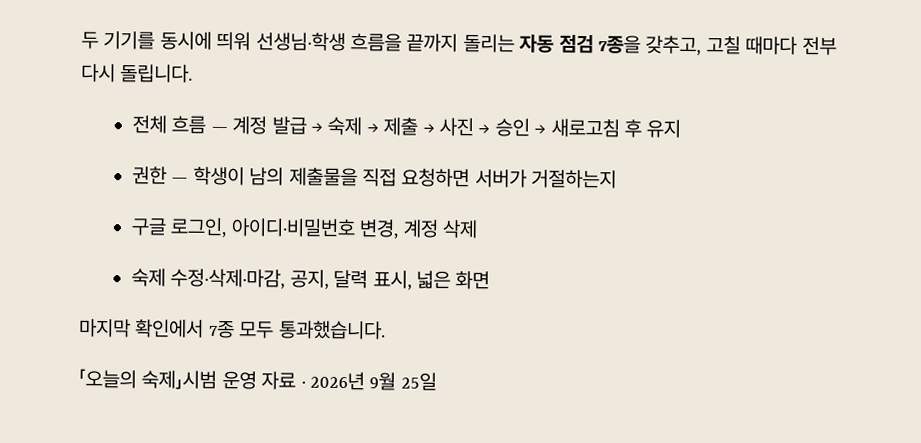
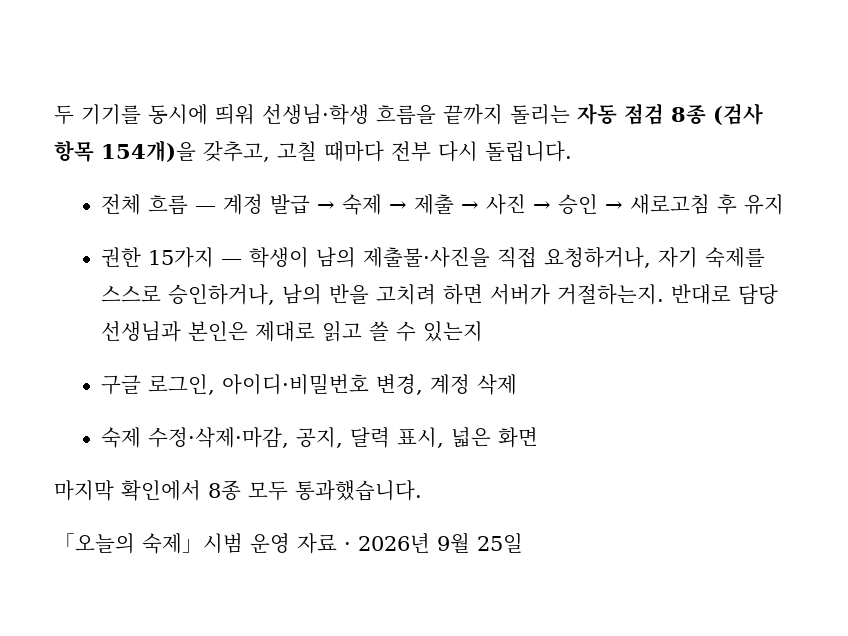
- 두 기기를 동시에 띄워 선생님·학생 흐름을 끝까지 돌리는 자동 점검 7종을 갖추고, 고칠 때마다 전부 다시 돌립니다.
+ 두 기기를 동시에 띄워 선생님·학생 흐름을 끝까지 돌리는 자동 점검 8종 (검사 항목 154개)을 갖추고, 고칠 때마다 전부 다시 돌립니다.
- 권한 — 학생이 남의 제출물을 직접 요청하면 서버가 거절하는지
+ 권한 15가지 — 학생이 남의 제출물·사진을 직접 요청하거나, 자기 숙제를 스스로 승인하거나, 남의 반을 고치려 하면 서버가 거절하는지. 반대로 담당 선생님과 본인은 제대로 읽고 쓸 수 있는지
- 마지막 확인에서 7종 모두 통과했습니다.
+ 마지막 확인에서 8종 모두 통과했습니다.

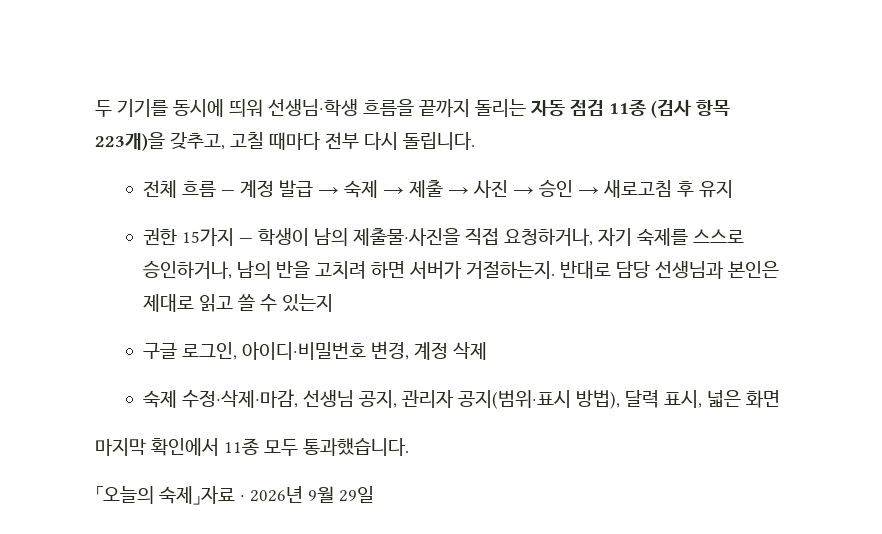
- 두 기기를 동시에 띄워 선생님·학생 흐름을 끝까지 돌리는 자동 점검 8종 (검사 항목 154개)을 갖추고, 고칠 때마다 전부 다시 돌립니다.
+ 두 기기를 동시에 띄워 선생님·학생 흐름을 끝까지 돌리는 자동 점검 11종 (검사 항목 223개)을 갖추고, 고칠 때마다 전부 다시 돌립니다.
- 숙제 수정·삭제·마감, 공지, 달력 표시, 넓은 화면
+ 숙제 수정·삭제·마감, 선생님 공지, 관리자 공지(범위·표시 방법), 달력 표시, 넓은 화면
- 마지막 확인에서 8종 모두 통과했습니다.
+ 마지막 확인에서 11종 모두 통과했습니다.
- 「오늘의 숙제」시범 운영 자료 · 2026년 9월 25일
+ 「오늘의 숙제」자료 · 2026년 9월 29일

